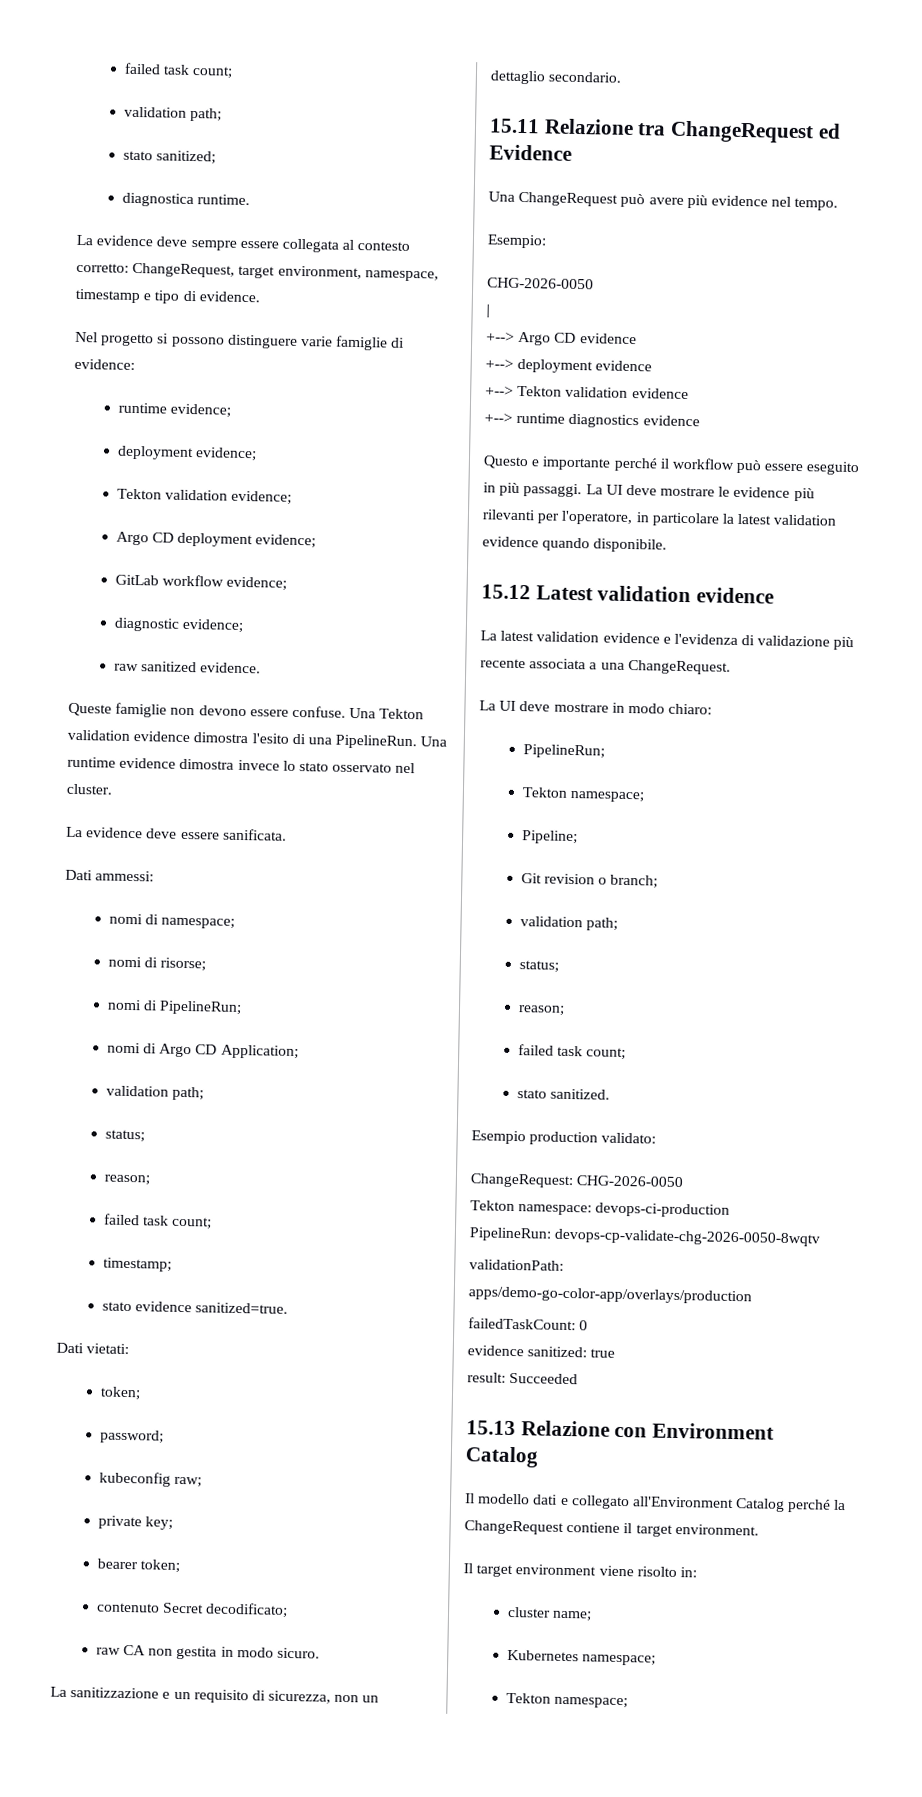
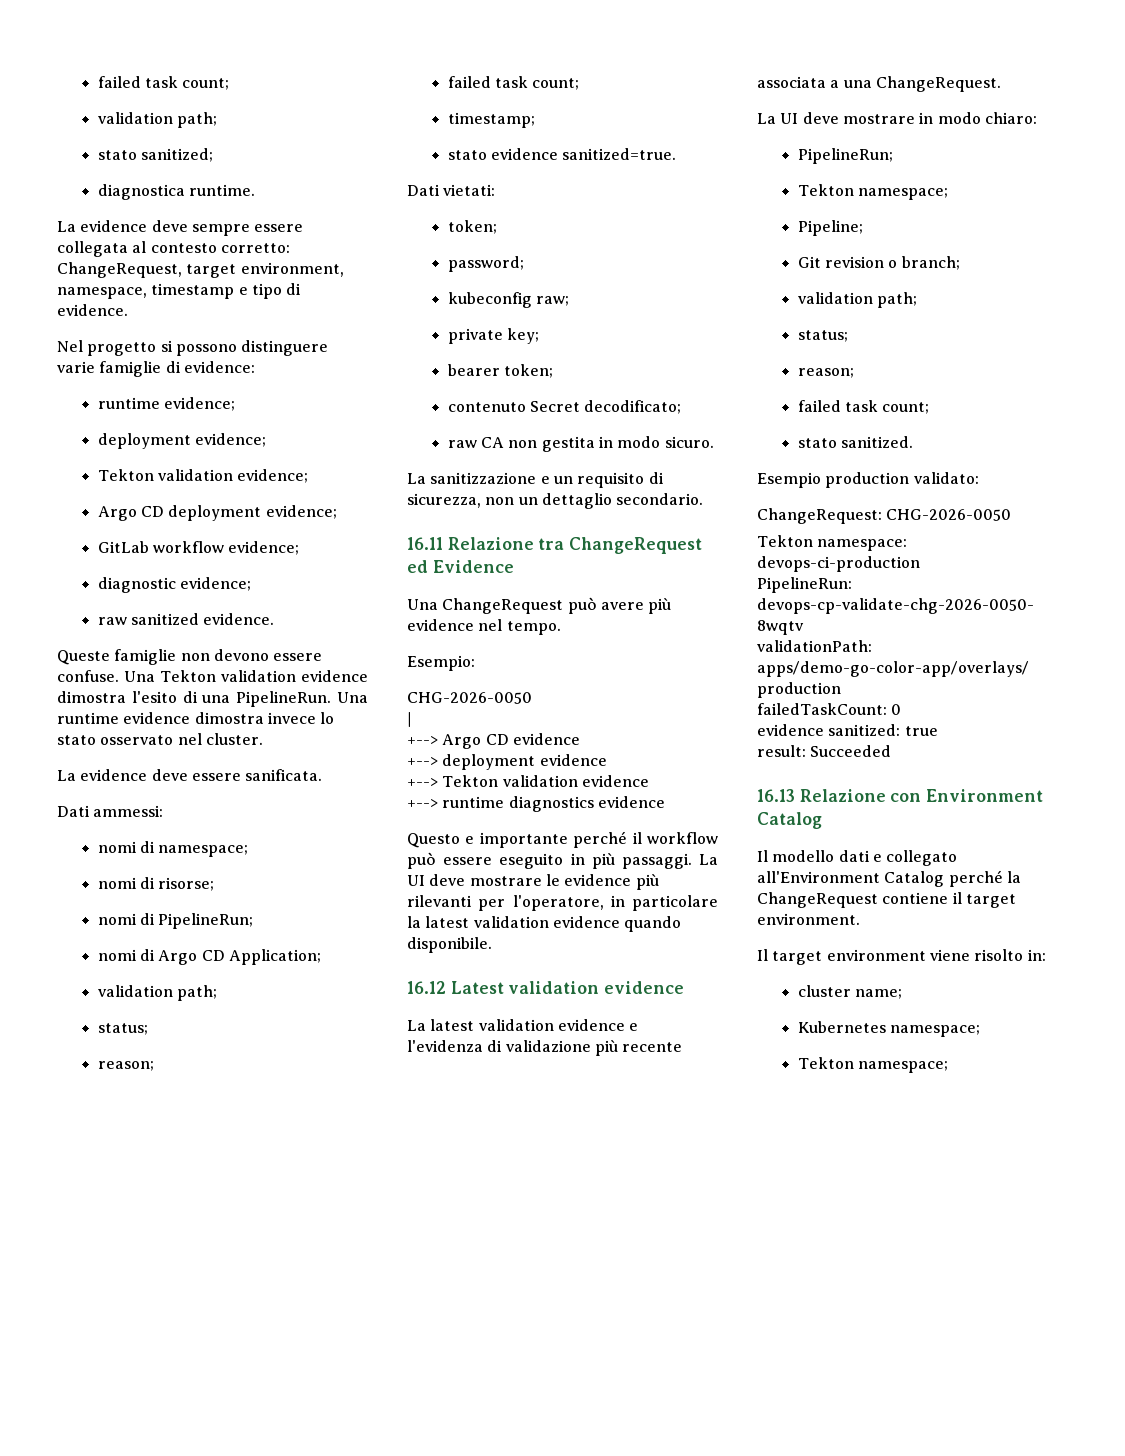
- 15.11 Relazione tra ChangeRequest ed Evidence
+ 16.11 Relazione tra ChangeRequest ed Evidence
- 15.12 Latest validation evidence
+ 16.12 Latest validation evidence
- 15.13 Relazione con Environment Catalog
+ 16.13 Relazione con Environment Catalog

